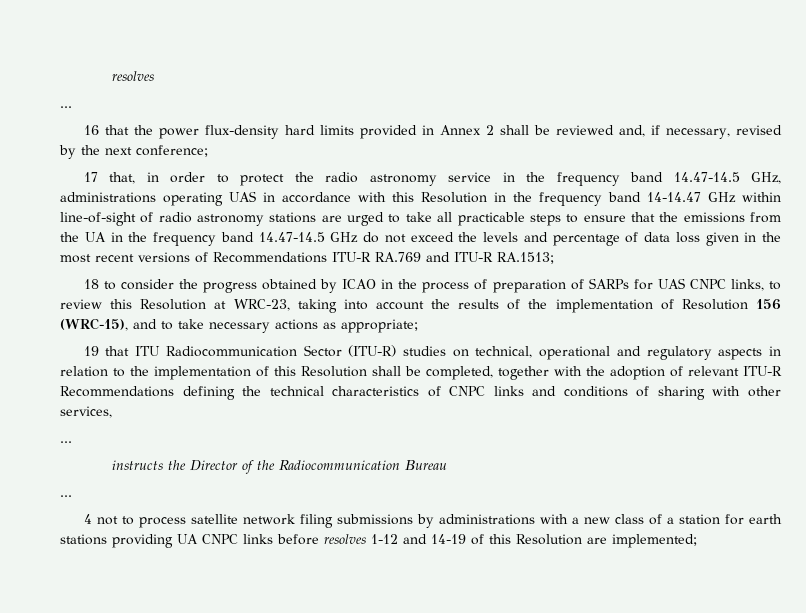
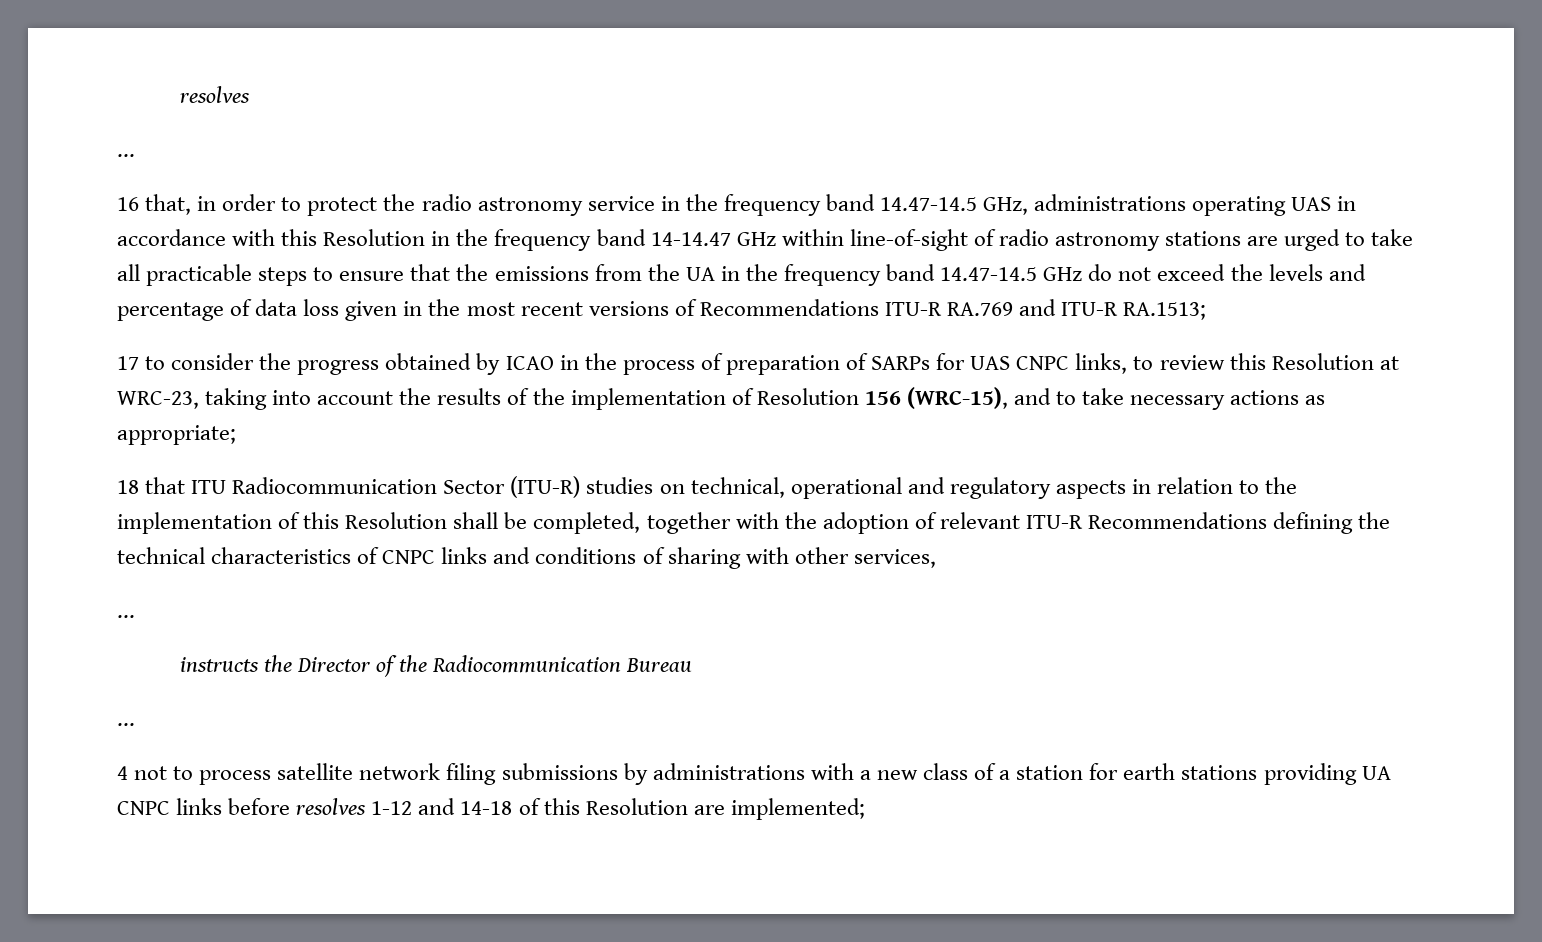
- 16 that the power flux-density hard limits provided in Annex 2 shall be reviewed and, if necessary, revised by the next conference;
- 17 that, in order to protect the radio astronomy service in the frequency band 14.47-14.5 GHz, administrations operating UAS in accordance with this Resolution in the frequency band 14-14.47 GHz within line-of-sight of radio astronomy stations are urged to take all practicable steps to ensure that the emissions from the UA in the frequency band 14.47-14.5 GHz do not exceed the levels and percentage of data loss given in the most recent versions of Recommendations ITU-R RA.769 and ITU-R RA.1513;
+ 16 that, in order to protect the radio astronomy service in the frequency band 14.47-14.5 GHz, administrations operating UAS in accordance with this Resolution in the frequency band 14-14.47 GHz within line-of-sight of radio astronomy stations are urged to take all practicable steps to ensure that the emissions from the UA in the frequency band 14.47-14.5 GHz do not exceed the levels and percentage of data loss given in the most recent versions of Recommendations ITU-R RA.769 and ITU-R RA.1513;
- 18 to consider the progress obtained by ICAO in the process of preparation of SARPs for UAS CNPC links, to review this Resolution at WRC-23, taking into account the results of the implementation of Resolution 156 (WRC-15), and to take necessary actions as appropriate;
+ 17 to consider the progress obtained by ICAO in the process of preparation of SARPs for UAS CNPC links, to review this Resolution at WRC-23, taking into account the results of the implementation of Resolution 156 (WRC-15), and to take necessary actions as appropriate;
- 19 that ITU Radiocommunication Sector (ITU-R) studies on technical, operational and regulatory aspects in relation to the implementation of this Resolution shall be completed, together with the adoption of relevant ITU-R Recommendations defining the technical characteristics of CNPC links and conditions of sharing with other services,
+ 18 that ITU Radiocommunication Sector (ITU-R) studies on technical, operational and regulatory aspects in relation to the implementation of this Resolution shall be completed, together with the adoption of relevant ITU-R Recommendations defining the technical characteristics of CNPC links and conditions of sharing with other services,
- 4 not to process satellite network filing submissions by administrations with a new class of a station for earth stations providing UA CNPC links before resolves 1-12 and 14-19 of this Resolution are implemented;
+ 4 not to process satellite network filing submissions by administrations with a new class of a station for earth stations providing UA CNPC links before resolves 1-12 and 14-18 of this Resolution are implemented;

